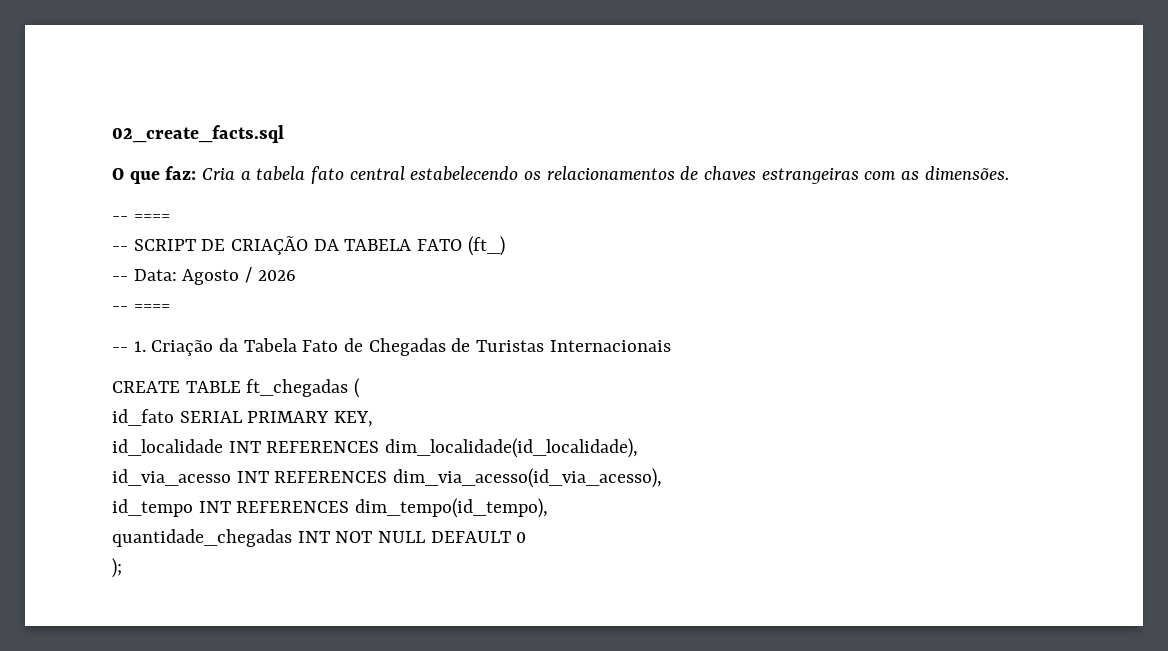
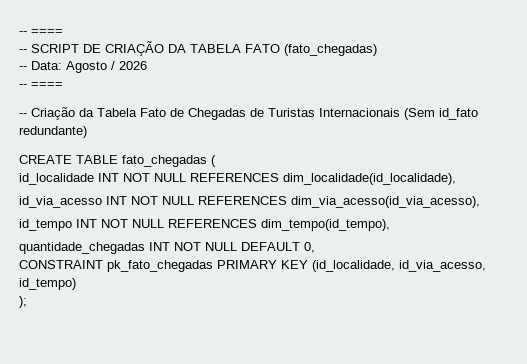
- 02_create_facts.sql
- O que faz: Cria a tabela fato central estabelecendo os relacionamentos de chaves estrangeiras com as dimensões.
- -- SCRIPT DE CRIAÇÃO DA TABELA FATO (ft_)
+ -- SCRIPT DE CRIAÇÃO DA TABELA FATO (fato_chegadas)
- -- 1. Criação da Tabela Fato de Chegadas de Turistas Internacionais
+ -- Criação da Tabela Fato de Chegadas de Turistas Internacionais (Sem id_fato redundante)
- CREATE TABLE ft_chegadas (
+ CREATE TABLE fato_chegadas (
- id_fato SERIAL PRIMARY KEY,
- id_localidade INT REFERENCES dim_localidade(id_localidade),
+ id_localidade INT NOT NULL REFERENCES dim_localidade(id_localidade),
- id_via_acesso INT REFERENCES dim_via_acesso(id_via_acesso),
+ id_via_acesso INT NOT NULL REFERENCES dim_via_acesso(id_via_acesso),
- id_tempo INT REFERENCES dim_tempo(id_tempo),
+ id_tempo INT NOT NULL REFERENCES dim_tempo(id_tempo),
- quantidade_chegadas INT NOT NULL DEFAULT 0
+ quantidade_chegadas INT NOT NULL DEFAULT 0,
+ CONSTRAINT pk_fato_chegadas PRIMARY KEY (id_localidade, id_via_acesso, id_tempo)

